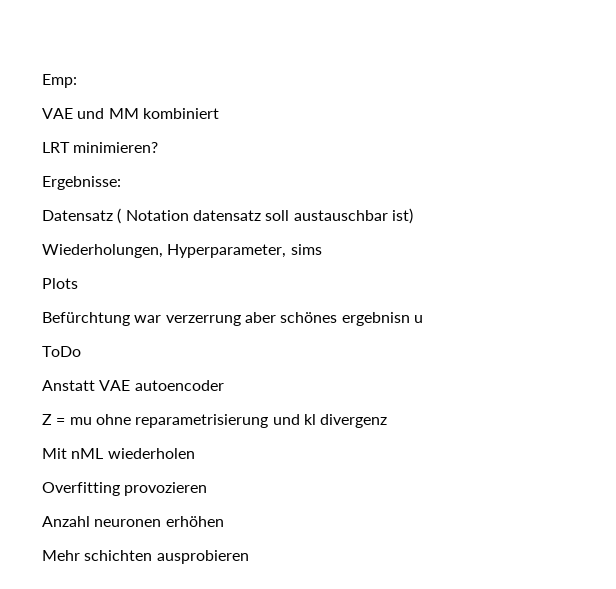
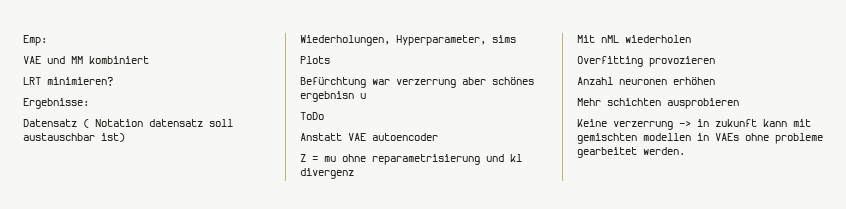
+ Keine verzerrung -> in zukunft kann mit gemischten modellen in VAEs ohne probleme gearbeitet werden.

